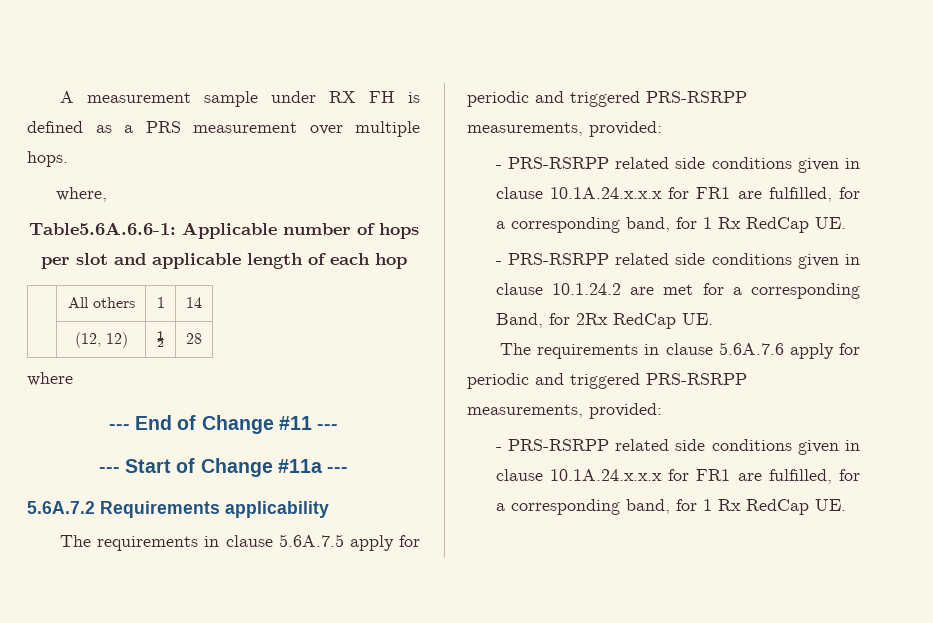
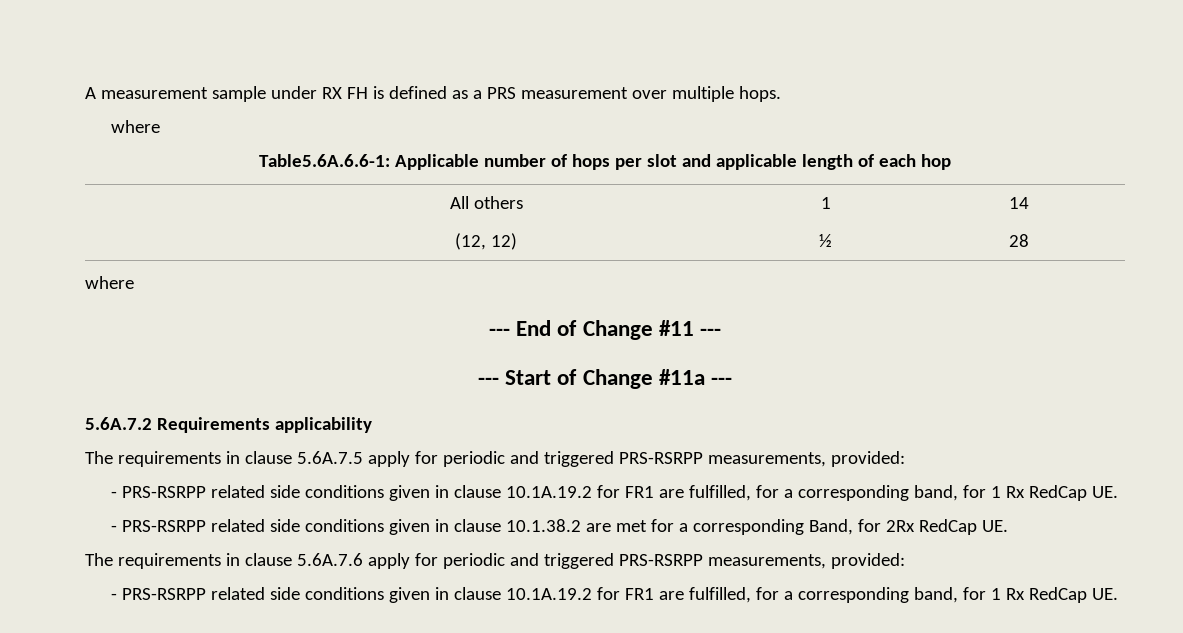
  A measurement sample under RX FH is defined as a PRS measurement over multiple hops.
- where,
+ where
  The requirements in clause 5.6A.7.5 apply for periodic and triggered PRS-RSRPP measurements, provided:
- - PRS-RSRPP related side conditions given in clause 10.1A.24.x.x.x for FR1 are fulfilled, for a corresponding band, for 1 Rx RedCap UE.
+ - PRS-RSRPP related side conditions given in clause 10.1A.19.2 for FR1 are fulfilled, for a corresponding band, for 1 Rx RedCap UE.
- - PRS-RSRPP related side conditions given in clause 10.1.24.2 are met for a corresponding Band, for 2Rx RedCap UE.
+ - PRS-RSRPP related side conditions given in clause 10.1.38.2 are met for a corresponding Band, for 2Rx RedCap UE.
  The requirements in clause 5.6A.7.6 apply for periodic and triggered PRS-RSRPP measurements, provided:
- - PRS-RSRPP related side conditions given in clause 10.1A.24.x.x.x for FR1 are fulfilled, for a corresponding band, for 1 Rx RedCap UE.
+ - PRS-RSRPP related side conditions given in clause 10.1A.19.2 for FR1 are fulfilled, for a corresponding band, for 1 Rx RedCap UE.

